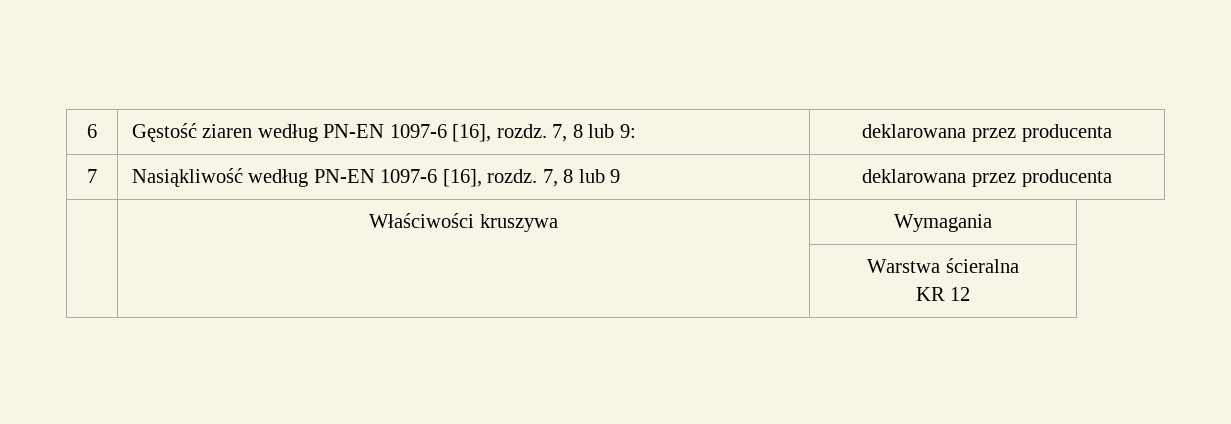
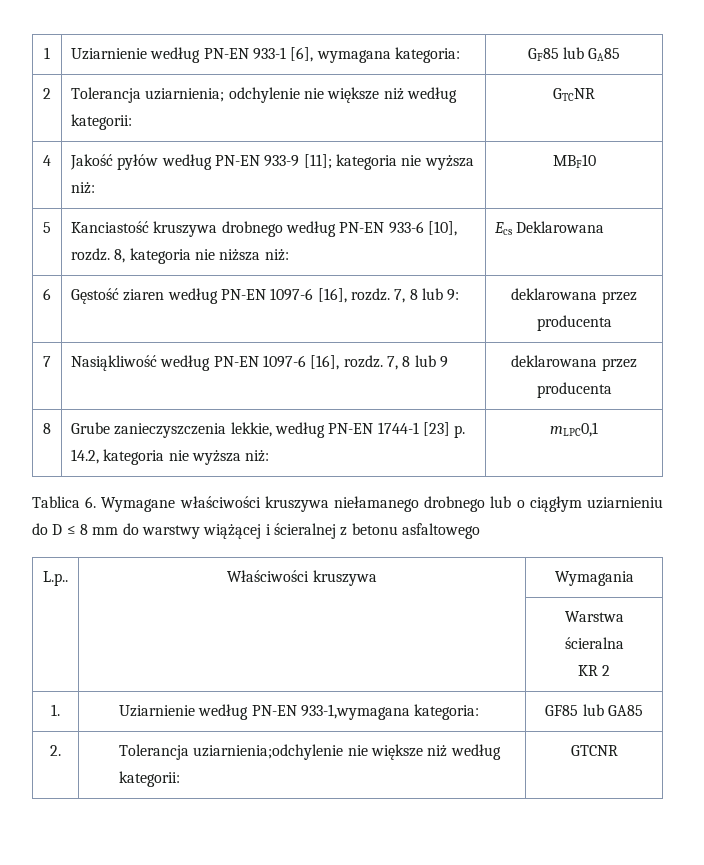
+ 1 | Uziarnienie według PN-EN 933-1 [6], wymagana kategoria: | GF85 lub GA85
+ 2 | Tolerancja uziarnienia; odchylenie nie większe niż według kategorii: | GTCNR
+ 4 | Jakość pyłów według PN-EN 933-9 [11]; kategoria nie wyższa niż: | MBF10
+ 5 | Kanciastość kruszywa drobnego według PN-EN 933-6 [10], rozdz. 8, kategoria nie niższa niż: | Ecs Deklarowana
- | Właściwości kruszywa | Wymagania
+ 8 | Grube zanieczyszczenia lekkie, według PN-EN 1744-1 [23] p. 14.2, kategoria nie wyższa niż: | mLPC0,1
+ Tablica 6. Wymagane właściwości kruszywa niełamanego drobnego lub o ciągłym uziarnieniu do D ≤ 8 mm do warstwy wiążącej i ścieralnej z betonu asfaltowego
+ L.p.. | Właściwości kruszywa | Wymagania
  | | Warstwa ścieralna
- KR 12
+ KR 2
+ 1. | Uziarnienie według PN-EN 933-1,wymagana kategoria: | GF85 lub GA85
+ 2. | Tolerancja uziarnienia;odchylenie nie większe niż według kategorii: | GTCNR

